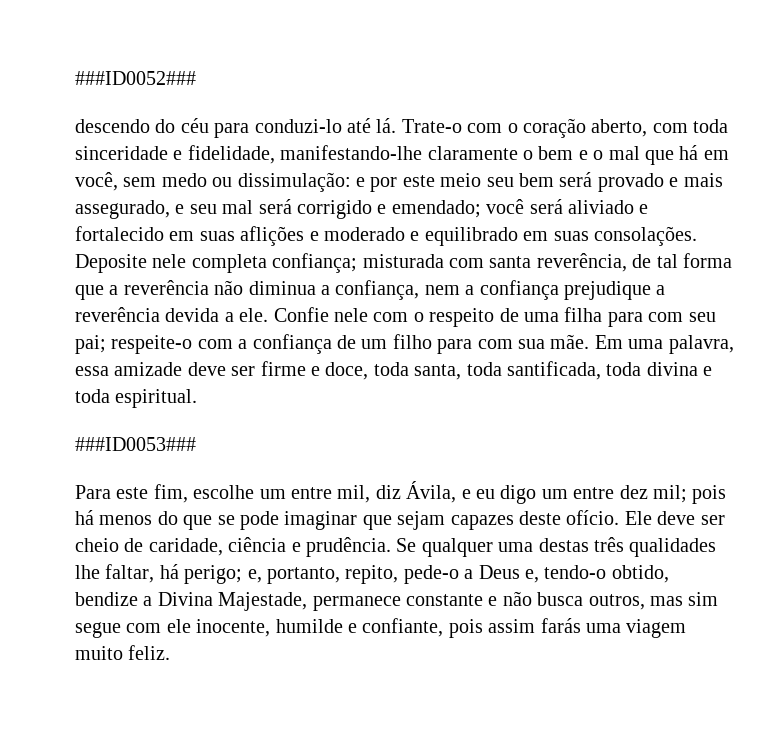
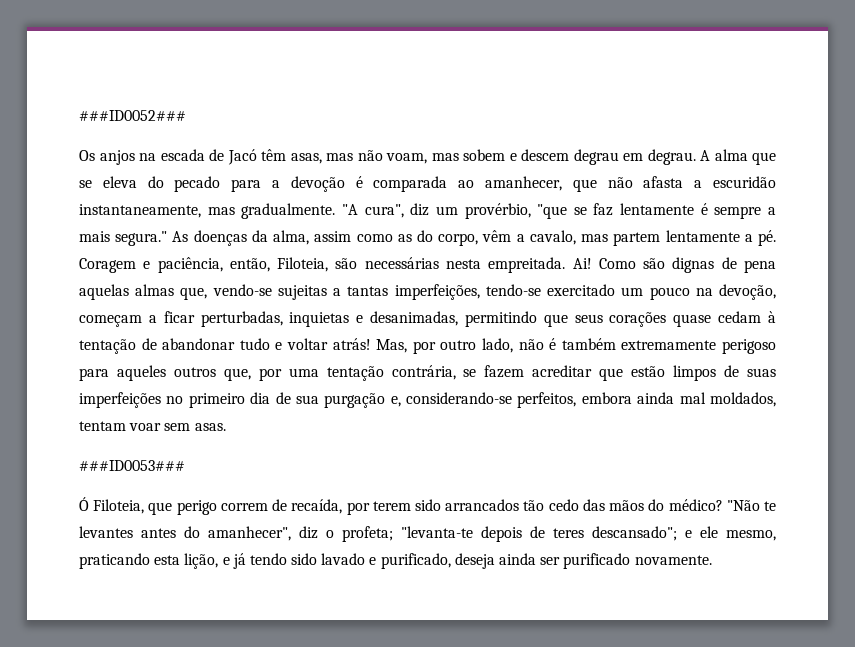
- descendo do céu para conduzi-lo até lá. Trate-o com o coração aberto, com toda sinceridade e fidelidade, manifestando-lhe claramente o bem e o mal que há em você, sem medo ou dissimulação: e por este meio seu bem será provado e mais assegurado, e seu mal será corrigido e emendado; você será aliviado e fortalecido em suas aflições e moderado e equilibrado em suas consolações. Deposite nele completa confiança; misturada com santa reverência, de tal forma que a reverência não diminua a confiança, nem a confiança prejudique a reverência devida a ele. Confie nele com o respeito de uma filha para com seu pai; respeite-o com a confiança de um filho para com sua mãe. Em uma palavra, essa amizade deve ser firme e doce, toda santa, toda santificada, toda divina e toda espiritual.
+ Os anjos na escada de Jacó têm asas, mas não voam, mas sobem e descem degrau em degrau. A alma que se eleva do pecado para a devoção é comparada ao amanhecer, que não afasta a escuridão instantaneamente, mas gradualmente. "A cura", diz um provérbio, "que se faz lentamente é sempre a mais segura." As doenças da alma, assim como as do corpo, vêm a cavalo, mas partem lentamente a pé. Coragem e paciência, então, Filoteia, são necessárias nesta empreitada. Ai! Como são dignas de pena aquelas almas que, vendo-se sujeitas a tantas imperfeições, tendo-se exercitado um pouco na devoção, começam a ficar perturbadas, inquietas e desanimadas, permitindo que seus corações quase cedam à tentação de abandonar tudo e voltar atrás! Mas, por outro lado, não é também extremamente perigoso para aqueles outros que, por uma tentação contrária, se fazem acreditar que estão limpos de suas imperfeições no primeiro dia de sua purgação e, considerando-se perfeitos, embora ainda mal moldados, tentam voar sem asas.
  ###ID0053###
- Para este fim, escolhe um entre mil, diz Ávila, e eu digo um entre dez mil; pois há menos do que se pode imaginar que sejam capazes deste ofício. Ele deve ser cheio de caridade, ciência e prudência. Se qualquer uma destas três qualidades lhe faltar, há perigo; e, portanto, repito, pede-o a Deus e, tendo-o obtido, bendize a Divina Majestade, permanece constante e não busca outros, mas sim segue com ele inocente, humilde e confiante, pois assim farás uma viagem muito feliz.
+ Ó Filoteia, que perigo correm de recaída, por terem sido arrancados tão cedo das mãos do médico? "Não te levantes antes do amanhecer", diz o profeta; "levanta-te depois de teres descansado"; e ele mesmo, praticando esta lição, e já tendo sido lavado e purificado, deseja ainda ser purificado novamente.

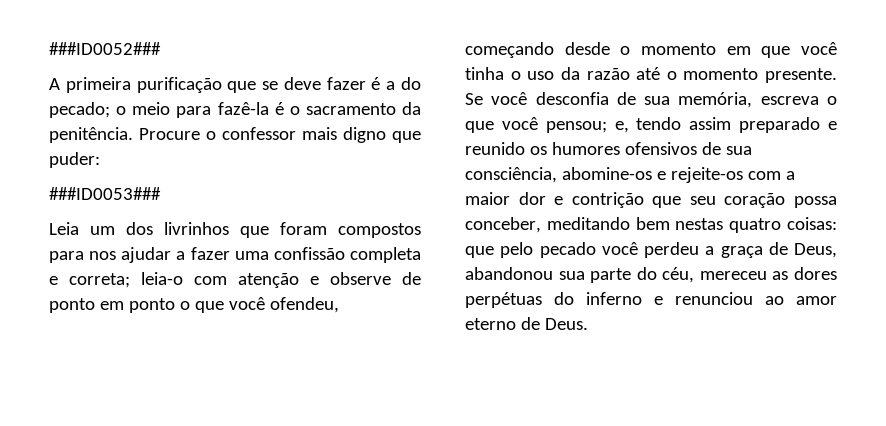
- Os anjos na escada de Jacó têm asas, mas não voam, mas sobem e descem degrau em degrau. A alma que se eleva do pecado para a devoção é comparada ao amanhecer, que não afasta a escuridão instantaneamente, mas gradualmente. "A cura", diz um provérbio, "que se faz lentamente é sempre a mais segura." As doenças da alma, assim como as do corpo, vêm a cavalo, mas partem lentamente a pé. Coragem e paciência, então, Filoteia, são necessárias nesta empreitada. Ai! Como são dignas de pena aquelas almas que, vendo-se sujeitas a tantas imperfeições, tendo-se exercitado um pouco na devoção, começam a ficar perturbadas, inquietas e desanimadas, permitindo que seus corações quase cedam à tentação de abandonar tudo e voltar atrás! Mas, por outro lado, não é também extremamente perigoso para aqueles outros que, por uma tentação contrária, se fazem acreditar que estão limpos de suas imperfeições no primeiro dia de sua purgação e, considerando-se perfeitos, embora ainda mal moldados, tentam voar sem asas.
+ A primeira purificação que se deve fazer é a do pecado; o meio para fazê-la é o sacramento da penitência. Procure o confessor mais digno que puder:
  ###ID0053###
- Ó Filoteia, que perigo correm de recaída, por terem sido arrancados tão cedo das mãos do médico? "Não te levantes antes do amanhecer", diz o profeta; "levanta-te depois de teres descansado"; e ele mesmo, praticando esta lição, e já tendo sido lavado e purificado, deseja ainda ser purificado novamente.
+ Leia um dos livrinhos que foram compostos para nos ajudar a fazer uma confissão completa e correta; leia-o com atenção e observe de ponto em ponto o que você ofendeu, começando desde o momento em que você tinha o uso da razão até o momento presente. Se você desconfia de sua memória, escreva o que você pensou; e, tendo assim preparado e reunido os humores ofensivos de sua consciência, abomine-os e rejeite-os com a maior dor e contrição que seu coração possa conceber, meditando bem nestas quatro coisas: que pelo pecado você perdeu a graça de Deus, abandonou sua parte do céu, mereceu as dores perpétuas do inferno e renunciou ao amor eterno de Deus.

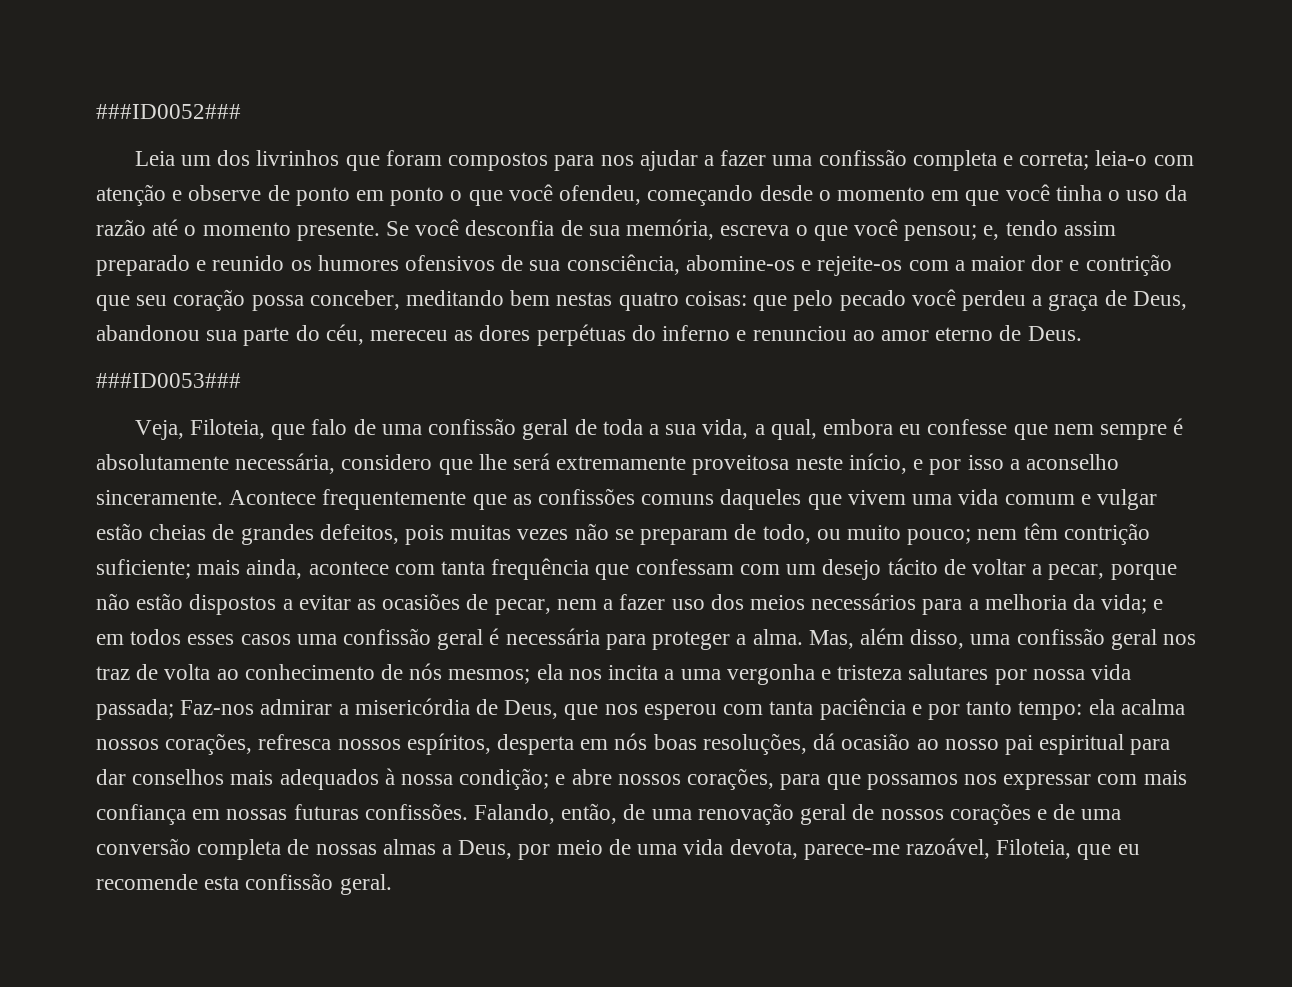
- A primeira purificação que se deve fazer é a do pecado; o meio para fazê-la é o sacramento da penitência. Procure o confessor mais digno que puder:
- ###ID0053###
+ ###ID0053###
+ Veja, Filoteia, que falo de uma confissão geral de toda a sua vida, a qual, embora eu confesse que nem sempre é absolutamente necessária, considero que lhe será extremamente proveitosa neste início, e por isso a aconselho sinceramente. Acontece frequentemente que as confissões comuns daqueles que vivem uma vida comum e vulgar estão cheias de grandes defeitos, pois muitas vezes não se preparam de todo, ou muito pouco; nem têm contrição suficiente; mais ainda, acontece com tanta frequência que confessam com um desejo tácito de voltar a pecar, porque não estão dispostos a evitar as ocasiões de pecar, nem a fazer uso dos meios necessários para a melhoria da vida; e em todos esses casos uma confissão geral é necessária para proteger a alma. Mas, além disso, uma confissão geral nos traz de volta ao conhecimento de nós mesmos; ela nos incita a uma vergonha e tristeza salutares por nossa vida passada; Faz-nos admirar a misericórdia de Deus, que nos esperou com tanta paciência e por tanto tempo: ela acalma nossos corações, refresca nossos espíritos, desperta em nós boas resoluções, dá ocasião ao nosso pai espiritual para dar conselhos mais adequados à nossa condição; e abre nossos corações, para que possamos nos expressar com mais confiança em nossas futuras confissões. Falando, então, de uma renovação geral de nossos corações e de uma conversão completa de nossas almas a Deus, por meio de uma vida devota, parece-me razoável, Filoteia, que eu recomende esta confissão geral.

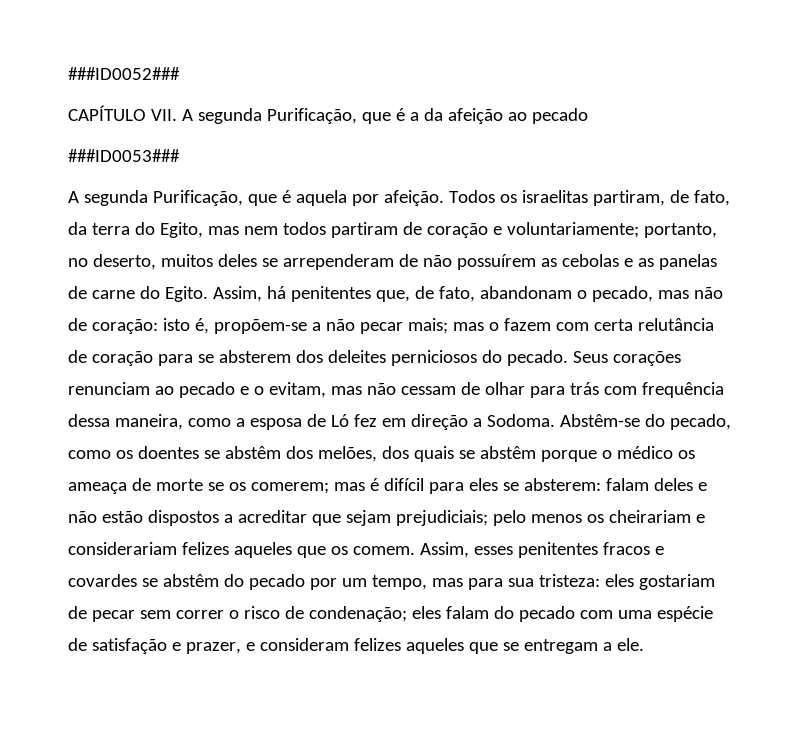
- Leia um dos livrinhos que foram compostos para nos ajudar a fazer uma confissão completa e correta; leia-o com atenção e observe de ponto em ponto o que você ofendeu, começando desde o momento em que você tinha o uso da razão até o momento presente. Se você desconfia de sua memória, escreva o que você pensou; e, tendo assim preparado e reunido os humores ofensivos de sua consciência, abomine-os e rejeite-os com a maior dor e contrição que seu coração possa conceber, meditando bem nestas quatro coisas: que pelo pecado você perdeu a graça de Deus, abandonou sua parte do céu, mereceu as dores perpétuas do inferno e renunciou ao amor eterno de Deus.
+ CAPÍTULO VII. A segunda Purificação, que é a da afeição ao pecado
  ###ID0053###
- Veja, Filoteia, que falo de uma confissão geral de toda a sua vida, a qual, embora eu confesse que nem sempre é absolutamente necessária, considero que lhe será extremamente proveitosa neste início, e por isso a aconselho sinceramente. Acontece frequentemente que as confissões comuns daqueles que vivem uma vida comum e vulgar estão cheias de grandes defeitos, pois muitas vezes não se preparam de todo, ou muito pouco; nem têm contrição suficiente; mais ainda, acontece com tanta frequência que confessam com um desejo tácito de voltar a pecar, porque não estão dispostos a evitar as ocasiões de pecar, nem a fazer uso dos meios necessários para a melhoria da vida; e em todos esses casos uma confissão geral é necessária para proteger a alma. Mas, além disso, uma confissão geral nos traz de volta ao conhecimento de nós mesmos; ela nos incita a uma vergonha e tristeza salutares por nossa vida passada; Faz-nos admirar a misericórdia de Deus, que nos esperou com tanta paciência e por tanto tempo: ela acalma nossos corações, refresca nossos espíritos, desperta em nós boas resoluções, dá ocasião ao nosso pai espiritual para dar conselhos mais adequados à nossa condição; e abre nossos corações, para que possamos nos expressar com mais confiança em nossas futuras confissões. Falando, então, de uma renovação geral de nossos corações e de uma conversão completa de nossas almas a Deus, por meio de uma vida devota, parece-me razoável, Filoteia, que eu recomende esta confissão geral.
+ A segunda Purificação, que é aquela por afeição. Todos os israelitas partiram, de fato, da terra do Egito, mas nem todos partiram de coração e voluntariamente; portanto, no deserto, muitos deles se arrependeram de não possuírem as cebolas e as panelas de carne do Egito. Assim, há penitentes que, de fato, abandonam o pecado, mas não de coração: isto é, propõem-se a não pecar mais; mas o fazem com certa relutância de coração para se absterem dos deleites perniciosos do pecado. Seus corações renunciam ao pecado e o evitam, mas não cessam de olhar para trás com frequência dessa maneira, como a esposa de Ló fez em direção a Sodoma. Abstêm-se do pecado, como os doentes se abstêm dos melões, dos quais se abstêm porque o médico os ameaça de morte se os comerem; mas é difícil para eles se absterem: falam deles e não estão dispostos a acreditar que sejam prejudiciais; pelo menos os cheirariam e considerariam felizes aqueles que os comem. Assim, esses penitentes fracos e covardes se abstêm do pecado por um tempo, mas para sua tristeza: eles gostariam de pecar sem correr o risco de condenação; eles falam do pecado com uma espécie de satisfação e prazer, e consideram felizes aqueles que se entregam a ele.

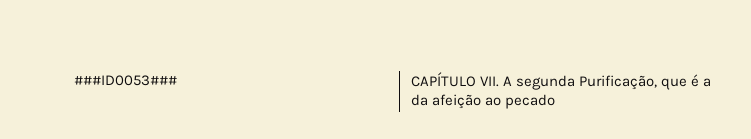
- ###ID0052###
+ ###ID0053###
- ###ID0053###
- A segunda Purificação, que é aquela por afeição. Todos os israelitas partiram, de fato, da terra do Egito, mas nem todos partiram de coração e voluntariamente; portanto, no deserto, muitos deles se arrependeram de não possuírem as cebolas e as panelas de carne do Egito. Assim, há penitentes que, de fato, abandonam o pecado, mas não de coração: isto é, propõem-se a não pecar mais; mas o fazem com certa relutância de coração para se absterem dos deleites perniciosos do pecado. Seus corações renunciam ao pecado e o evitam, mas não cessam de olhar para trás com frequência dessa maneira, como a esposa de Ló fez em direção a Sodoma. Abstêm-se do pecado, como os doentes se abstêm dos melões, dos quais se abstêm porque o médico os ameaça de morte se os comerem; mas é difícil para eles se absterem: falam deles e não estão dispostos a acreditar que sejam prejudiciais; pelo menos os cheirariam e considerariam felizes aqueles que os comem. Assim, esses penitentes fracos e covardes se abstêm do pecado por um tempo, mas para sua tristeza: eles gostariam de pecar sem correr o risco de condenação; eles falam do pecado com uma espécie de satisfação e prazer, e consideram felizes aqueles que se entregam a ele.

